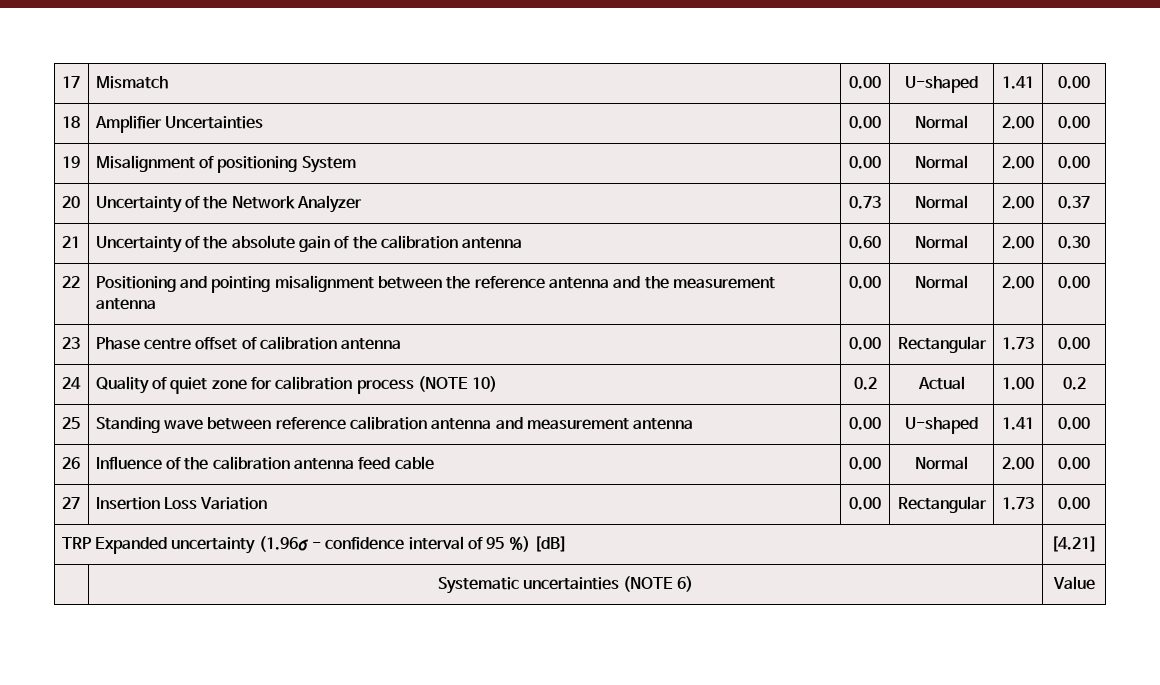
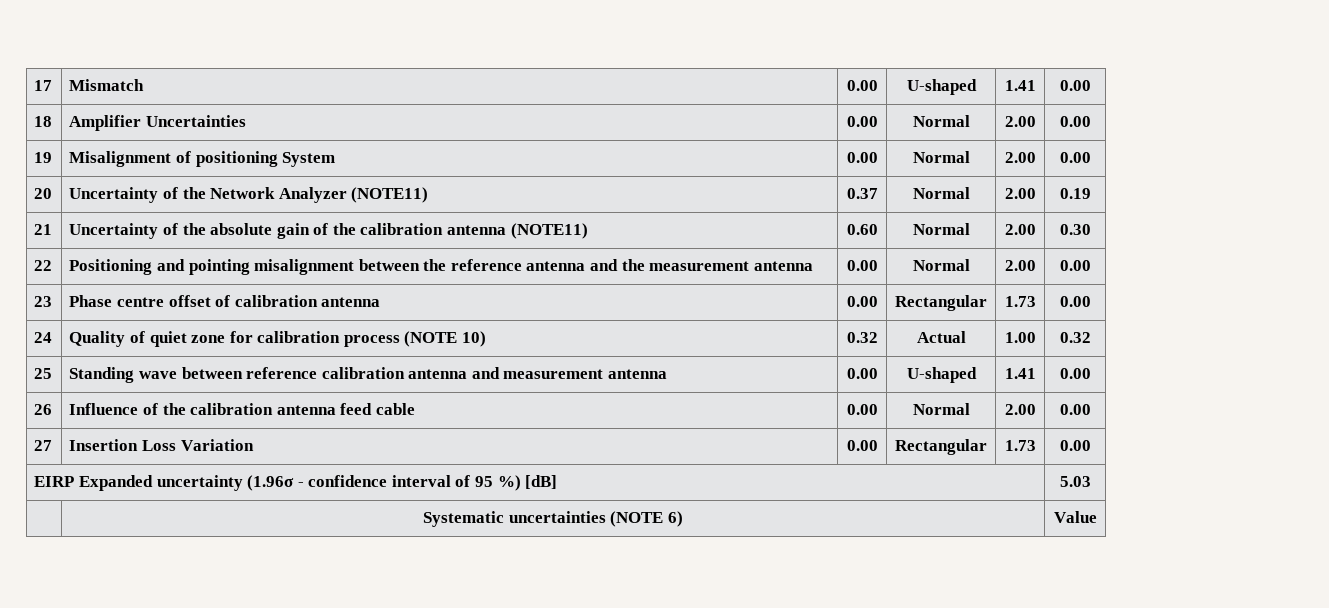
- 20 | Uncertainty of the Network Analyzer | 0.73 | Normal | 2.00 | 0.37
+ 20 | Uncertainty of the Network Analyzer (NOTE11) | 0.37 | Normal | 2.00 | 0.19
- 21 | Uncertainty of the absolute gain of the calibration antenna | 0.60 | Normal | 2.00 | 0.30
+ 21 | Uncertainty of the absolute gain of the calibration antenna (NOTE11) | 0.60 | Normal | 2.00 | 0.30
- 24 | Quality of quiet zone for calibration process (NOTE 10) | 0.2 | Actual | 1.00 | 0.2
+ 24 | Quality of quiet zone for calibration process (NOTE 10) | 0.32 | Actual | 1.00 | 0.32
- TRP Expanded uncertainty (1.96σ - confidence interval of 95 %) [dB] | [4.21]
+ EIRP Expanded uncertainty (1.96σ - confidence interval of 95 %) [dB] | 5.03

